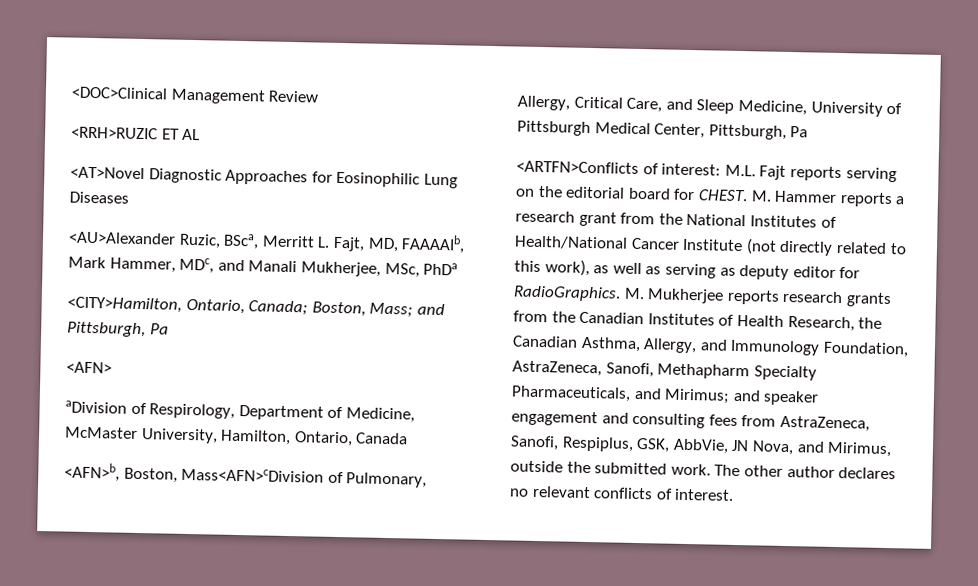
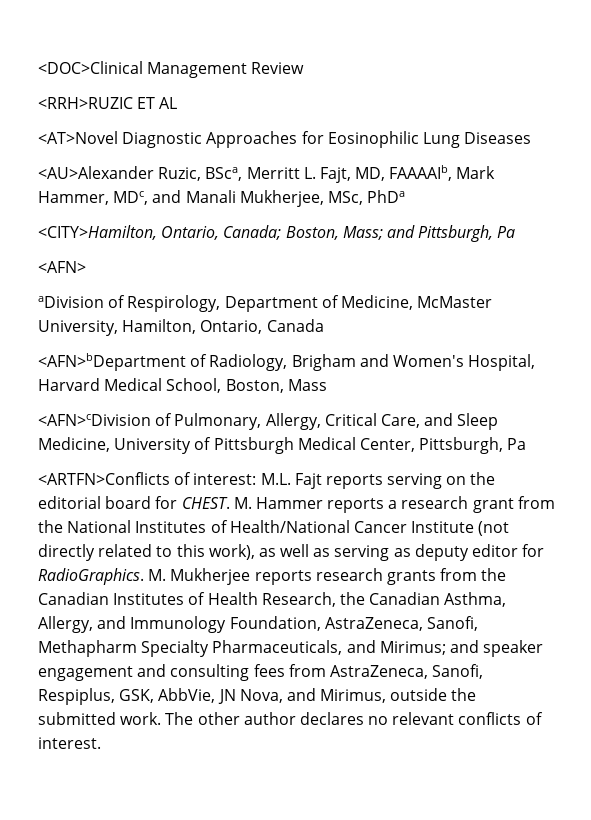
- <AFN>b, Boston, Mass<AFN>cDivision of Pulmonary, Allergy, Critical Care, and Sleep Medicine, University of Pittsburgh Medical Center, Pittsburgh, Pa
+ <AFN>bDepartment of Radiology, Brigham and Women's Hospital, Harvard Medical School, Boston, Mass
+ <AFN>cDivision of Pulmonary, Allergy, Critical Care, and Sleep Medicine, University of Pittsburgh Medical Center, Pittsburgh, Pa

